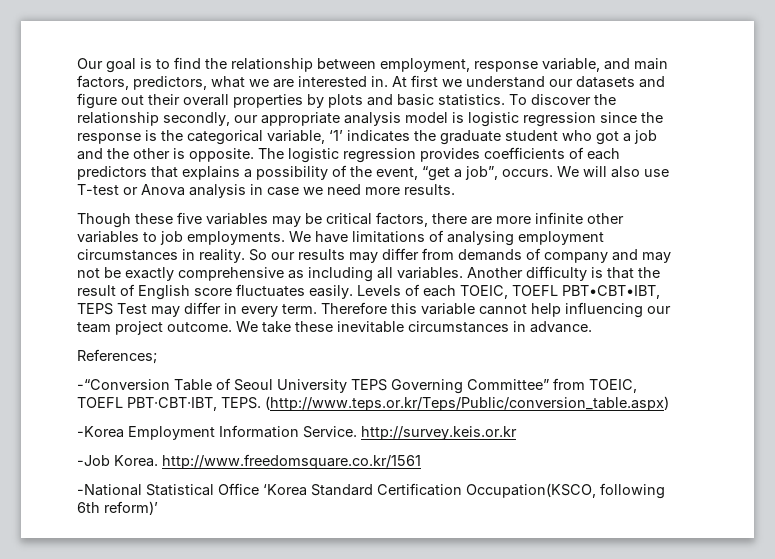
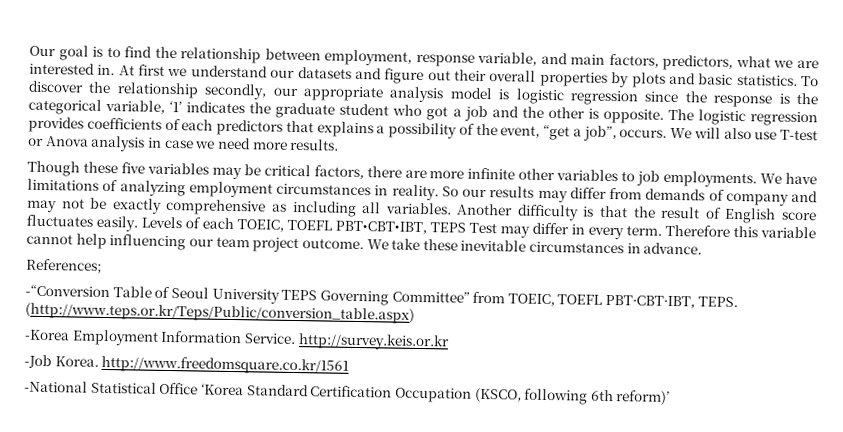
- We have limitations of analysing employment circumstances in reality.
+ We have limitations of analyzing employment circumstances in reality.
- -National Statistical Office ‘Korea Standard Certification Occupation(KSCO, following 6th reform)’
+ -National Statistical Office ‘Korea Standard Certification Occupation (KSCO, following 6th reform)’

